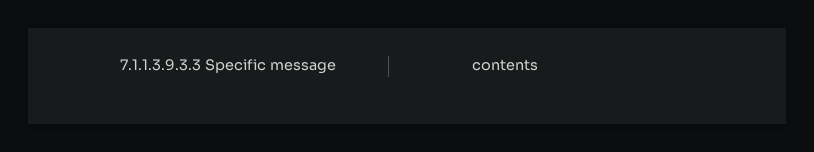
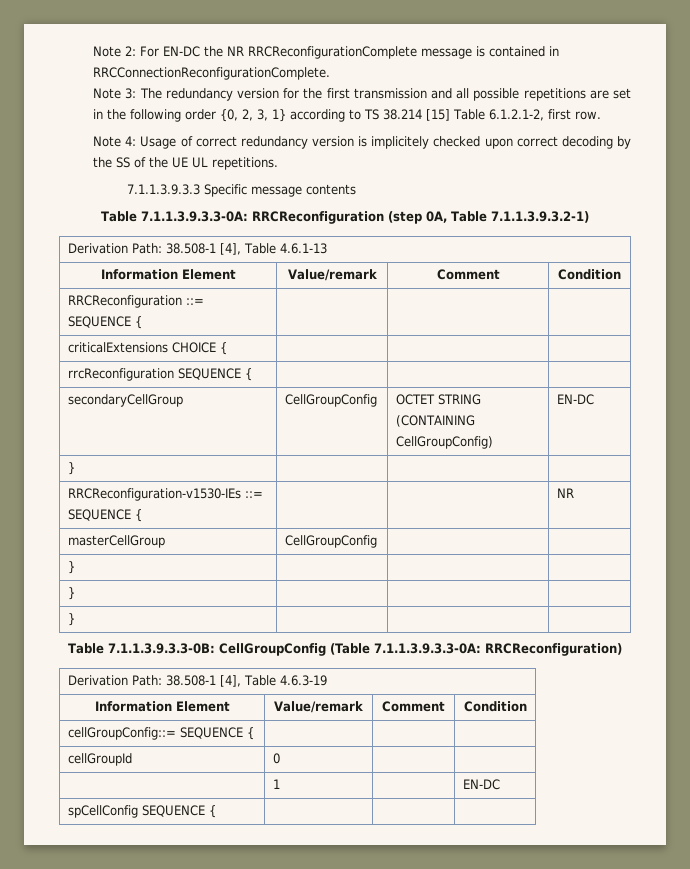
+ Note 2: For EN-DC the NR RRCReconfigurationComplete message is contained in RRCConnectionReconfigurationComplete.
+ Note 3: The redundancy version for the first transmission and all possible repetitions are set in the following order {0, 2, 3, 1} according to TS 38.214 [15] Table 6.1.2.1-2, first row.
+ Note 4: Usage of correct redundancy version is implicitely checked upon correct decoding by the SS of the UE UL repetitions.
  7.1.1.3.9.3.3 Specific message contents
+ Table 7.1.1.3.9.3.3-0A: RRCReconfiguration (step 0A, Table 7.1.1.3.9.3.2-1)
+ Derivation Path: 38.508-1 [4], Table 4.6.1-13
+ Information Element | Value/remark | Comment | Condition
+ RRCReconfiguration ::= SEQUENCE { | | |
+ criticalExtensions CHOICE { | | |
+ rrcReconfiguration SEQUENCE { | | |
+ secondaryCellGroup | CellGroupConfig | OCTET STRING (CONTAINING CellGroupConfig) | EN-DC
+ } | | |
+ RRCReconfiguration-v1530-IEs ::= SEQUENCE { | | | NR
+ masterCellGroup | CellGroupConfig | |
+ } | | |
+ } | | |
+ } | | |
+ Table 7.1.1.3.9.3.3-0B: CellGroupConfig (Table 7.1.1.3.9.3.3-0A: RRCReconfiguration)
+ Derivation Path: 38.508-1 [4], Table 4.6.3-19
+ Information Element | Value/remark | Comment | Condition
+ cellGroupConfig::= SEQUENCE { | | |
+ cellGroupId | 0 | |
+ | 1 | | EN-DC
+ spCellConfig SEQUENCE { | | |

